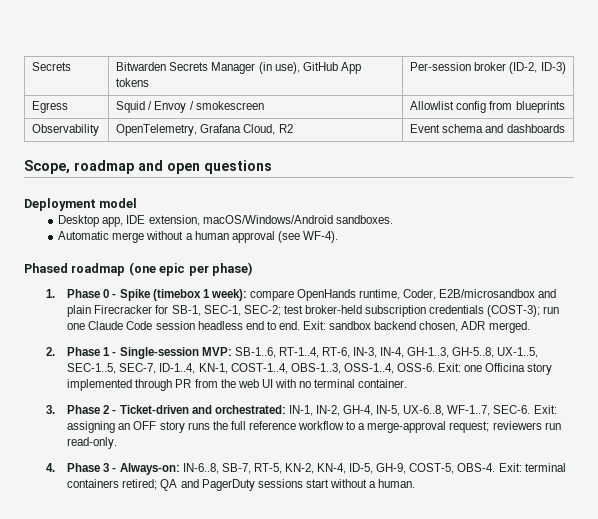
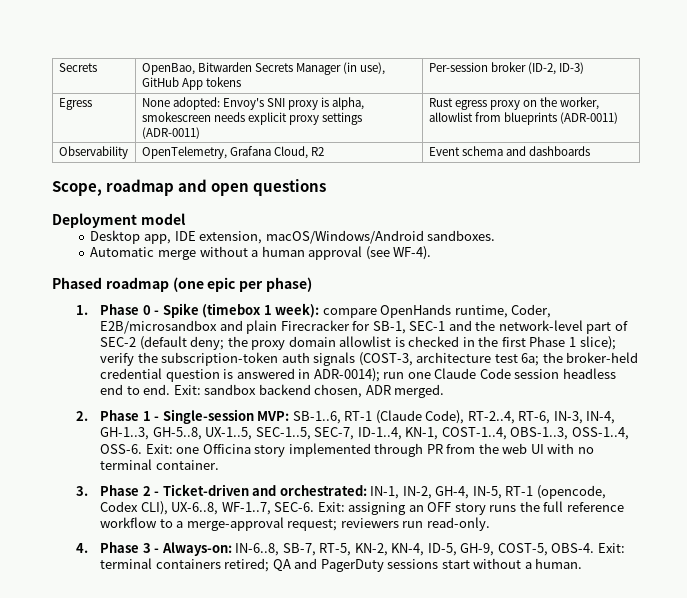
- Secrets | Bitwarden Secrets Manager (in use), GitHub App tokens | Per-session broker (ID-2, ID-3)
+ Secrets | OpenBao, Bitwarden Secrets Manager (in use), GitHub App tokens | Per-session broker (ID-2, ID-3)
- Egress | Squid / Envoy / smokescreen | Allowlist config from blueprints
+ Egress | None adopted: Envoy's SNI proxy is alpha, smokescreen needs explicit proxy settings (ADR-0011) | Rust egress proxy on the worker, allowlist from blueprints (ADR-0011)
- 1. Phase 0 - Spike (timebox 1 week): compare OpenHands runtime, Coder, E2B/microsandbox and plain Firecracker for SB-1, SEC-1, SEC-2; test broker-held subscription credentials (COST-3); run one Claude Code session headless end to end.
+ 1. Phase 0 - Spike (timebox 1 week): compare OpenHands runtime, Coder, E2B/microsandbox and plain Firecracker for SB-1, SEC-1 and the network-level part of SEC-2 (default deny; the proxy domain allowlist is checked in the first Phase 1 slice); verify the subscription-token auth signals (COST-3, architecture test 6a; the broker-held credential question is answered in ADR-0014); run one Claude Code session headless end to end.
- 2. Phase 1 - Single-session MVP: SB-1..6, RT-1..4, RT-6, IN-3, IN-4, GH-1..3, GH-5..8, UX-1..5, SEC-1..5, SEC-7, ID-1..4, KN-1, COST-1..4, OBS-1..3, OSS-1..4, OSS-6.
+ 2. Phase 1 - Single-session MVP: SB-1..6, RT-1 (Claude Code), RT-2..4, RT-6, IN-3, IN-4, GH-1..3, GH-5..8, UX-1..5, SEC-1..5, SEC-7, ID-1..4, KN-1, COST-1..4, OBS-1..3, OSS-1..4, OSS-6.
- 3. Phase 2 - Ticket-driven and orchestrated: IN-1, IN-2, GH-4, IN-5, UX-6..8, WF-1..7, SEC-6.
+ 3. Phase 2 - Ticket-driven and orchestrated: IN-1, IN-2, GH-4, IN-5, RT-1 (opencode, Codex CLI), UX-6..8, WF-1..7, SEC-6.

